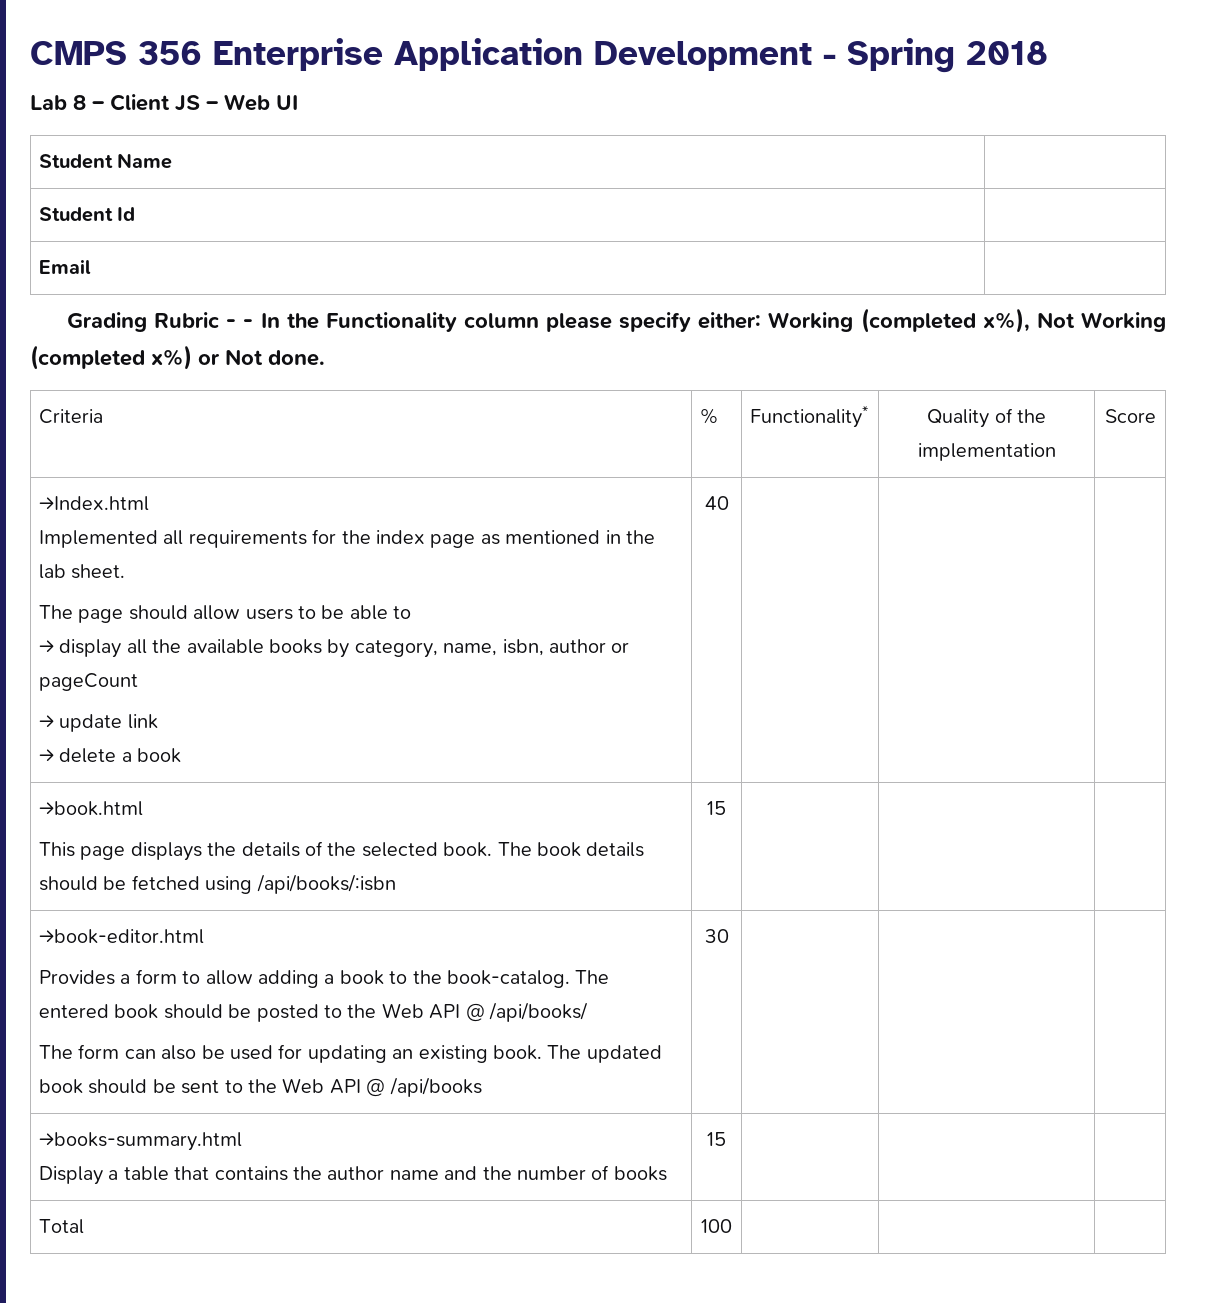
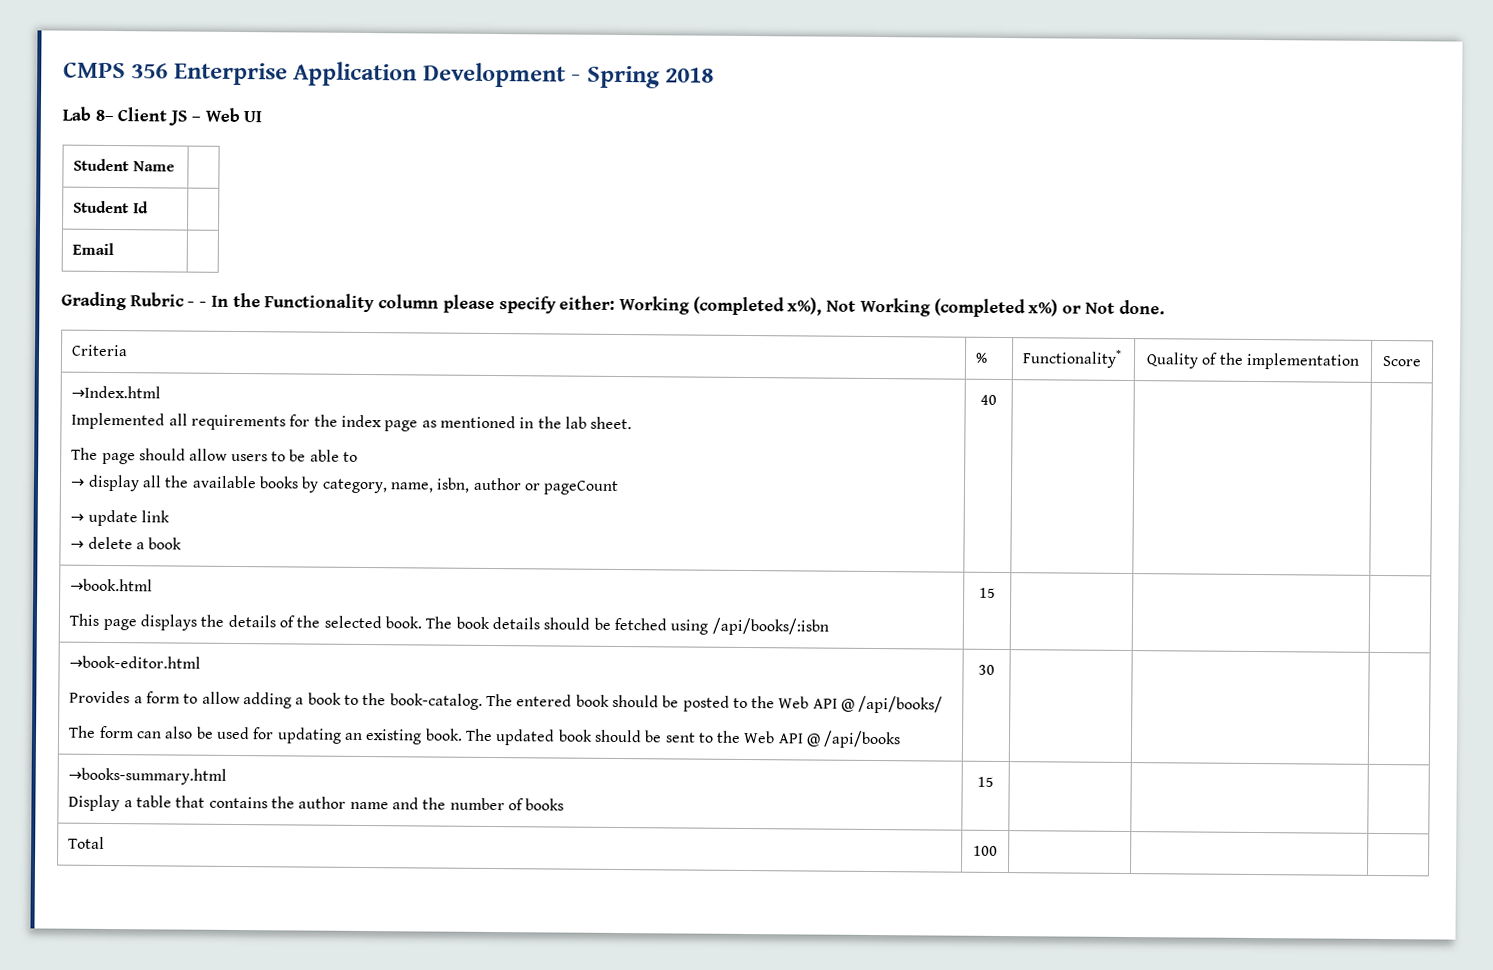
- Lab 8 – Client JS – Web UI
+ Lab 8– Client JS – Web UI

